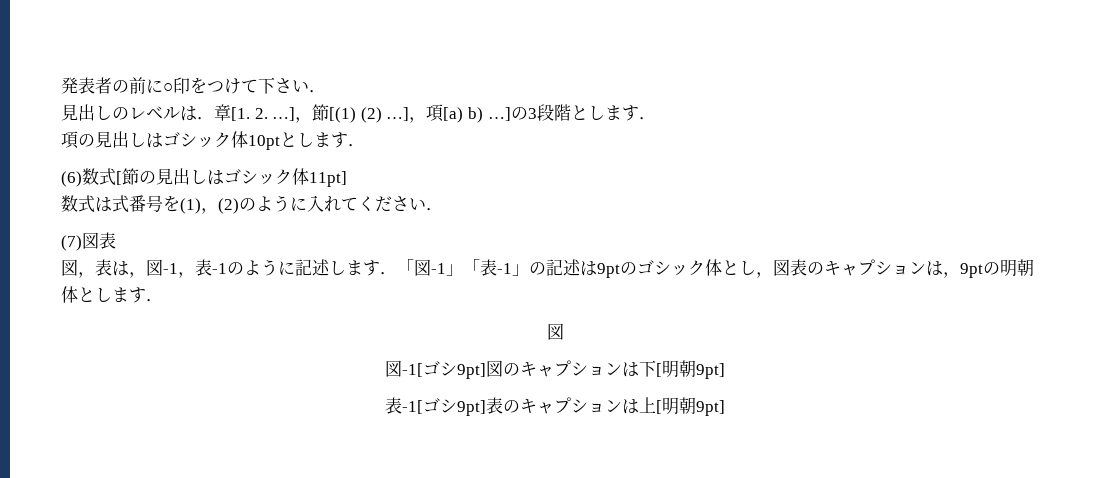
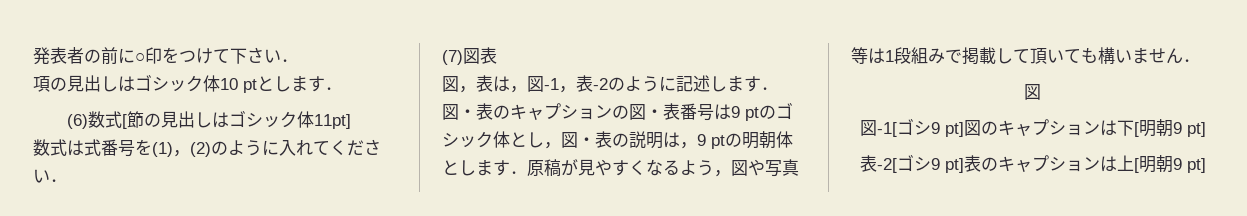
- 見出しのレベルは．章[1. 2. …]，節[(1) (2) …]，項[a) b) …]の3段階とします．
- 項の見出しはゴシック体10ptとします．
+ 項の見出しはゴシック体10 ptとします．
- 図，表は，図-1，表-1のように記述します．「図-1」「表-1」の記述は9ptのゴシック体とし，図表のキャプションは，9ptの明朝体とします．
+ 図，表は，図-1，表-2のように記述します．図・表のキャプションの図・表番号は9 ptのゴシック体とし，図・表の説明は，9 ptの明朝体とします．原稿が見やすくなるよう，図や写真等は1段組みで掲載して頂いても構いません．
- 図-1[ゴシ9pt]図のキャプションは下[明朝9pt]
- 表-1[ゴシ9pt]表のキャプションは上[明朝9pt]
+ 図-1[ゴシ9 pt]図のキャプションは下[明朝9 pt]
+ 表-2[ゴシ9 pt]表のキャプションは上[明朝9 pt]

